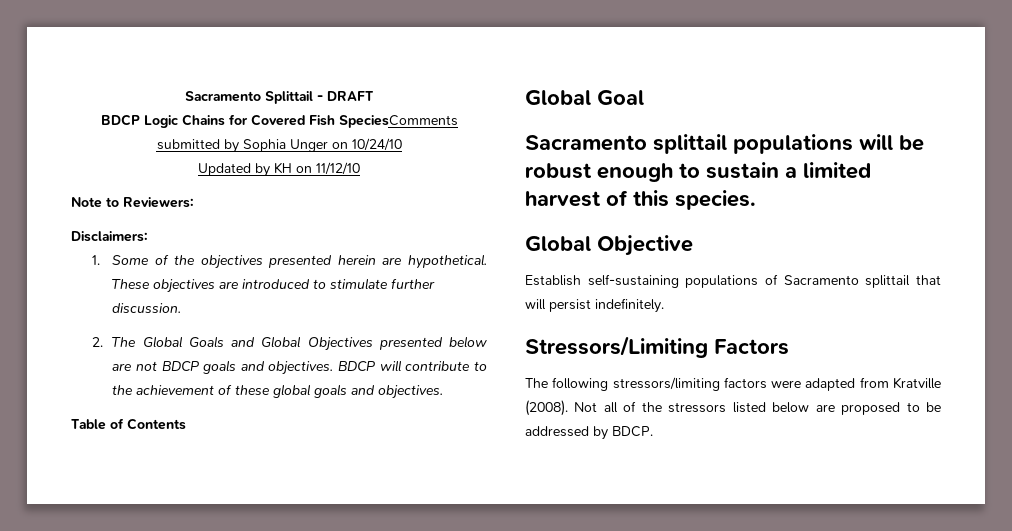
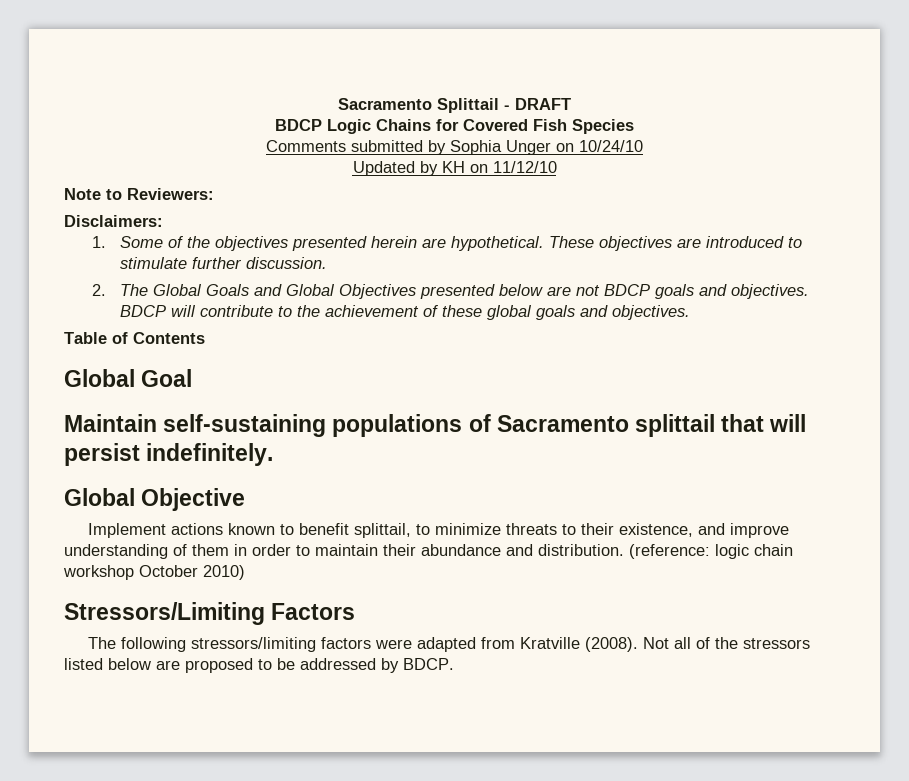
- BDCP Logic Chains for Covered Fish SpeciesComments submitted by Sophia Unger on 10/24/10
+ BDCP Logic Chains for Covered Fish Species
+ Comments submitted by Sophia Unger on 10/24/10
- Sacramento splittail populations will be robust enough to sustain a limited harvest of this species.
- Global Objective
- Establish self-sustaining populations of Sacramento splittail that will persist indefinitely.
+ Maintain self-sustaining populations of Sacramento splittail that will persist indefinitely.
+ Global Objective
+ Implement actions known to benefit splittail, to minimize threats to their existence, and improve understanding of them in order to maintain their abundance and distribution. (reference: logic chain workshop October 2010)

